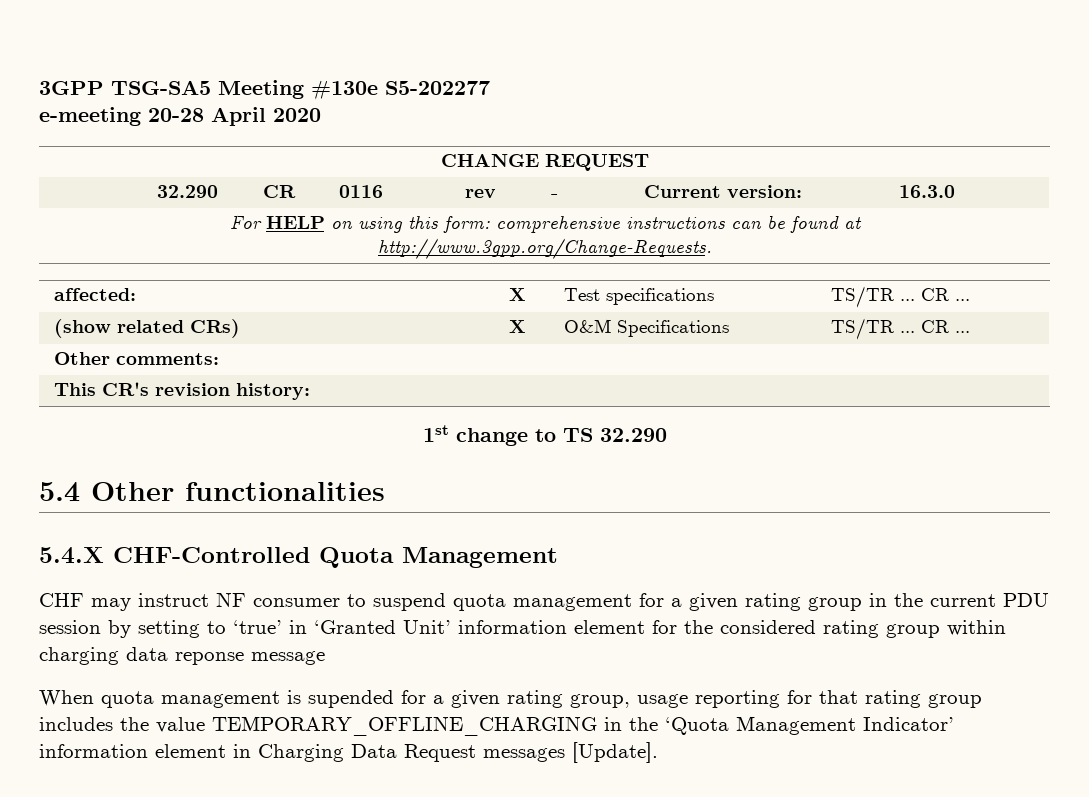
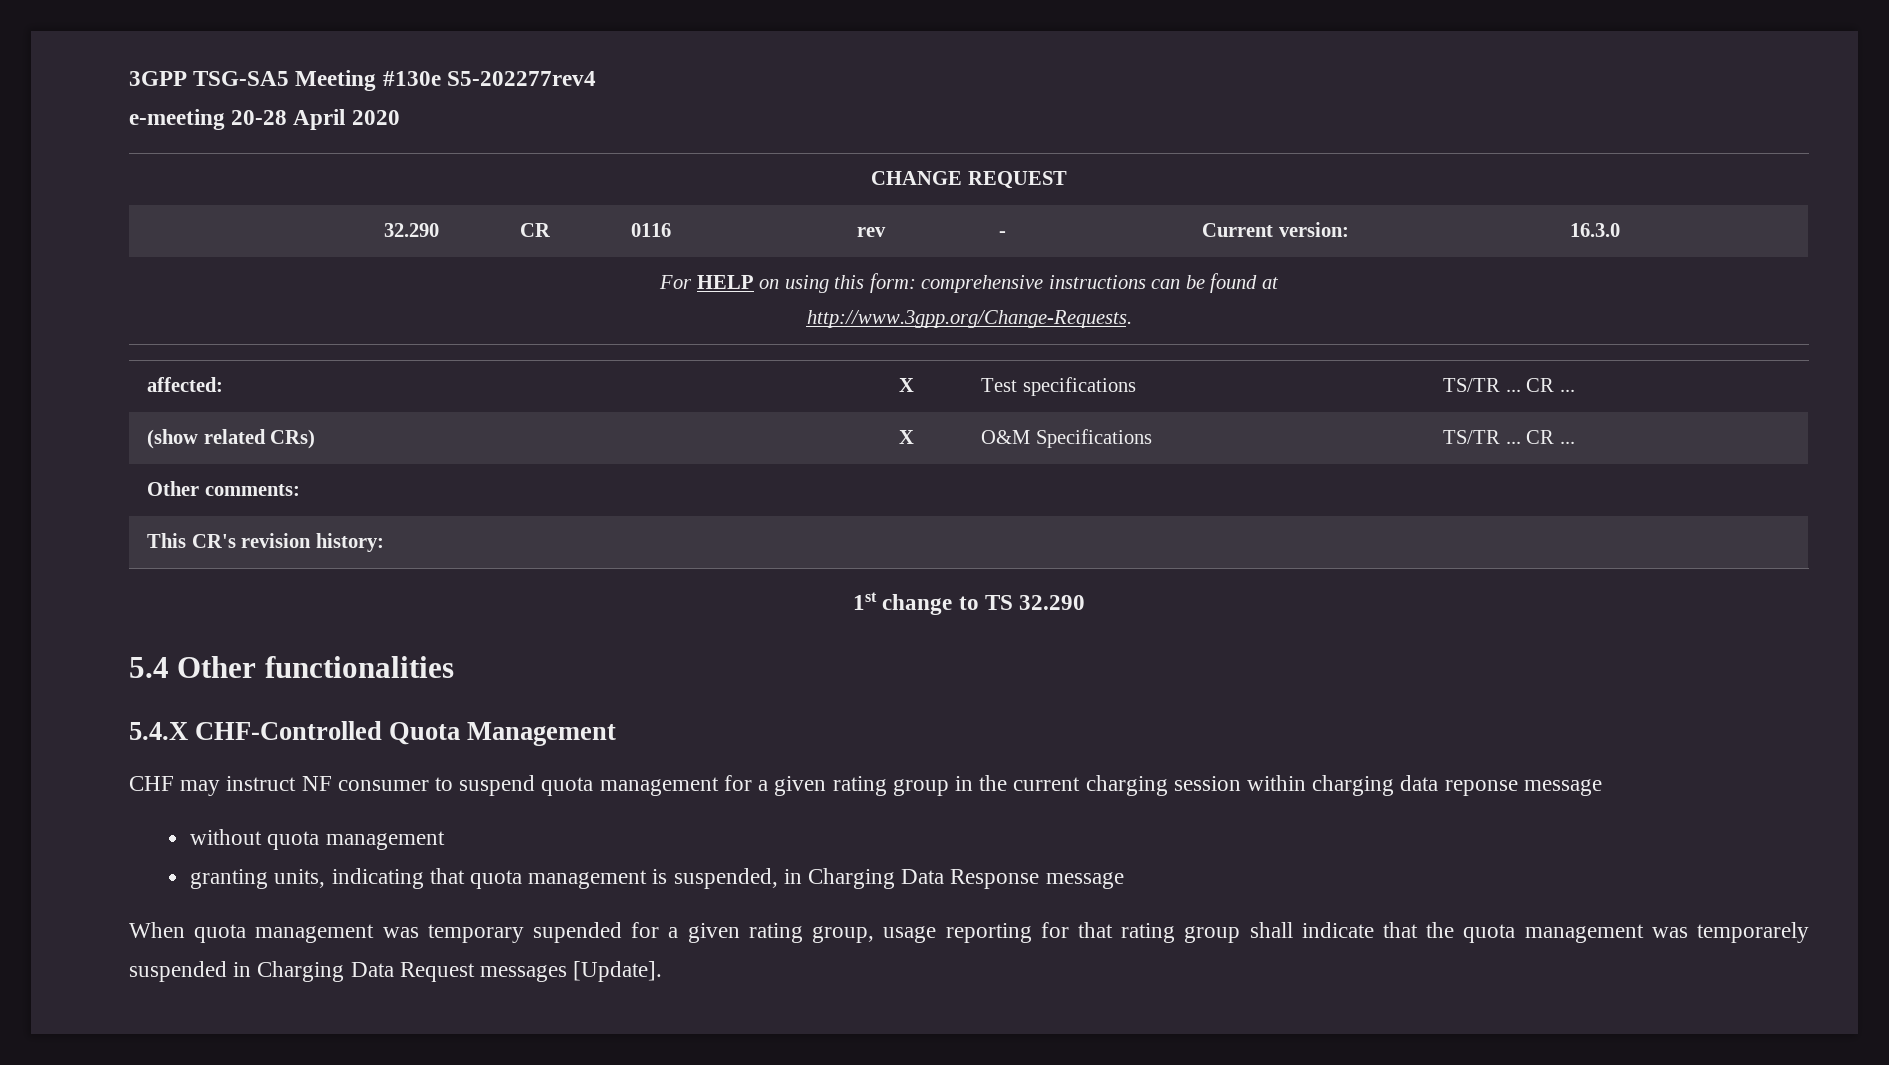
- 3GPP TSG-SA5 Meeting #130e S5-202277
+ 3GPP TSG-SA5 Meeting #130e S5-202277rev4
- CHF may instruct NF consumer to suspend quota management for a given rating group in the current PDU session by setting to ‘true’ in ‘Granted Unit’ information element for the considered rating group within charging data reponse message
+ CHF may instruct NF consumer to suspend quota management for a given rating group in the current charging session within charging data reponse message
+ without quota management
+ granting units, indicating that quota management is suspended, in Charging Data Response message
- When quota management is supended for a given rating group, usage reporting for that rating group includes the value TEMPORARY_OFFLINE_CHARGING in the ‘Quota Management Indicator’ information element in Charging Data Request messages [Update].
+ When quota management was temporary supended for a given rating group, usage reporting for that rating group shall indicate that the quota management was temporarely suspended in Charging Data Request messages [Update].

